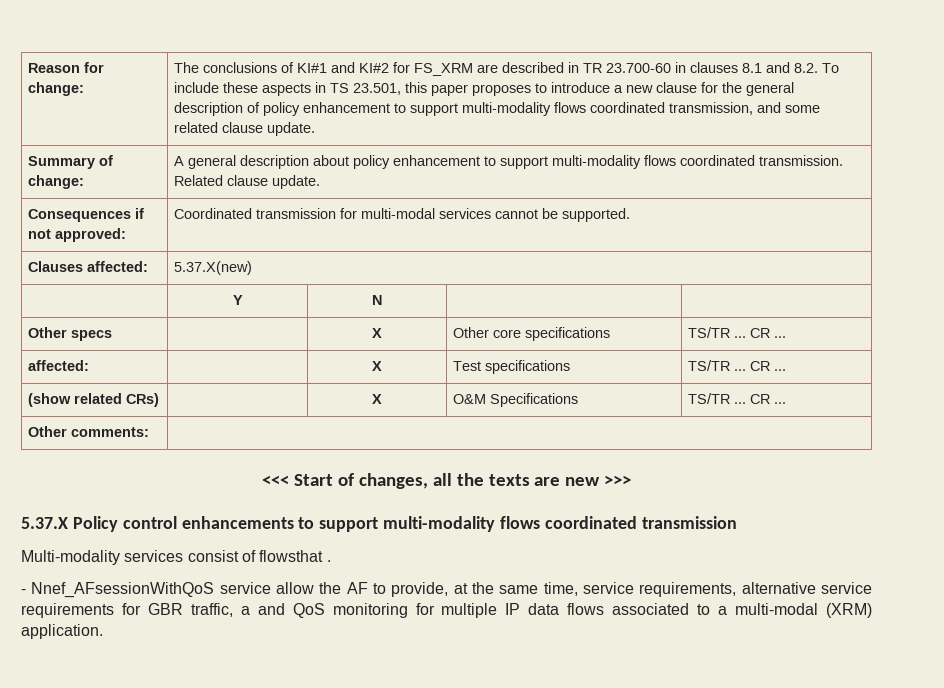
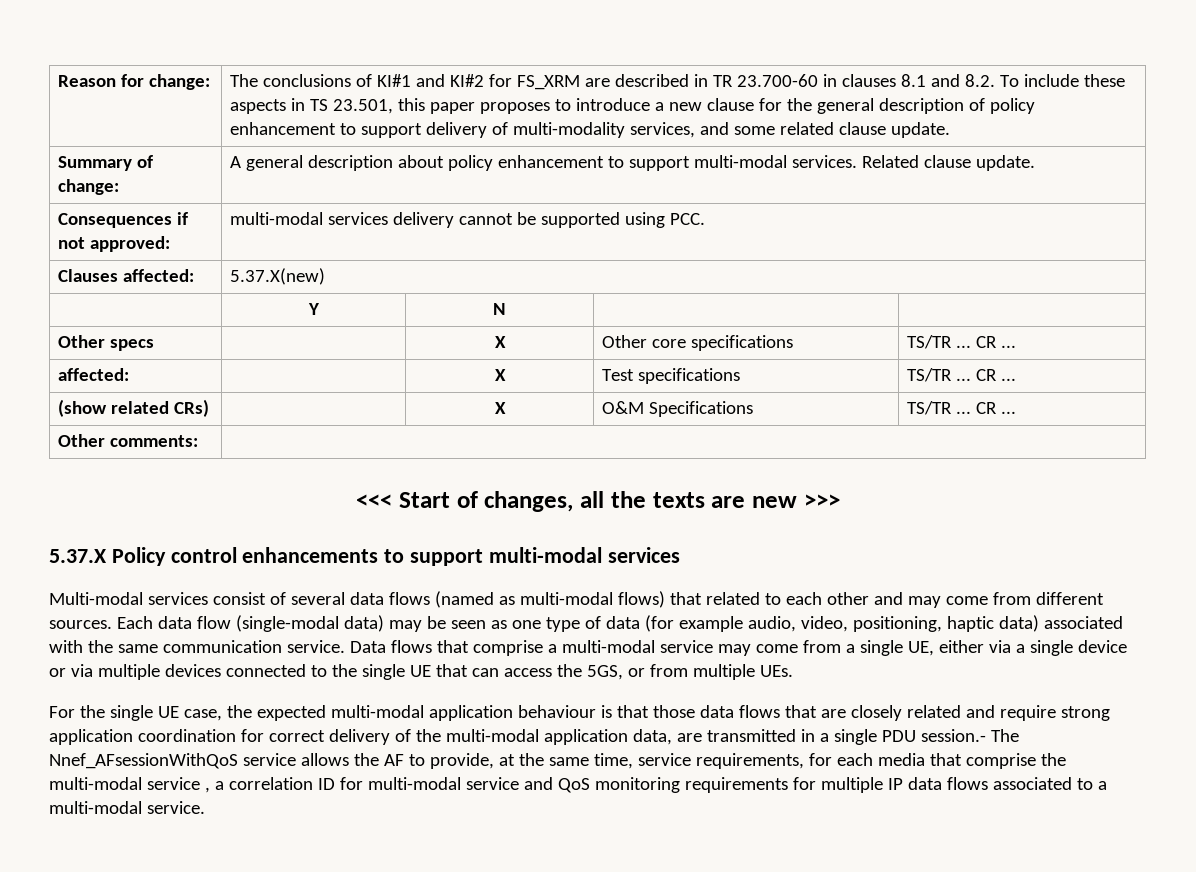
- The conclusions of KI#1 and KI#2 for FS_XRM are described in TR 23.700-60 in clauses 8.1 and 8.2. To include these aspects in TS 23.501, this paper proposes to introduce a new clause for the general description of policy enhancement to support multi-modality flows coordinated transmission, and some related clause update.
+ The conclusions of KI#1 and KI#2 for FS_XRM are described in TR 23.700-60 in clauses 8.1 and 8.2. To include these aspects in TS 23.501, this paper proposes to introduce a new clause for the general description of policy enhancement to support delivery of multi-modality services, and some related clause update.
- Summary of change: | A general description about policy enhancement to support multi-modality flows coordinated transmission. Related clause update.
+ Summary of change: | A general description about policy enhancement to support multi-modal services. Related clause update.
- Consequences if not approved: | Coordinated transmission for multi-modal services cannot be supported.
+ Consequences if not approved: | multi-modal services delivery cannot be supported using PCC.
- 5.37.X Policy control enhancements to support multi-modality flows coordinated transmission
- Multi-modality services consist of flowsthat .
- - Nnef_AFsessionWithQoS service allow the AF to provide, at the same time, service requirements, alternative service requirements for GBR traffic, a and QoS monitoring for multiple IP data flows associated to a multi-modal (XRM) application.
+ 5.37.X Policy control enhancements to support multi-modal services
+ Multi-modal services consist of several data flows (named as multi-modal flows) that related to each other and may come from different sources. Each data flow (single-modal data) may be seen as one type of data (for example audio, video, positioning, haptic data) associated with the same communication service. Data flows that comprise a multi-modal service may come from a single UE, either via a single device or via multiple devices connected to the single UE that can access the 5GS, or from multiple UEs.
+ For the single UE case, the expected multi-modal application behaviour is that those data flows that are closely related and require strong application coordination for correct delivery of the multi-modal application data, are transmitted in a single PDU session.- The Nnef_AFsessionWithQoS service allows the AF to provide, at the same time, service requirements, for each media that comprise the multi-modal service , a correlation ID for multi-modal service and QoS monitoring requirements for multiple IP data flows associated to a multi-modal service.

